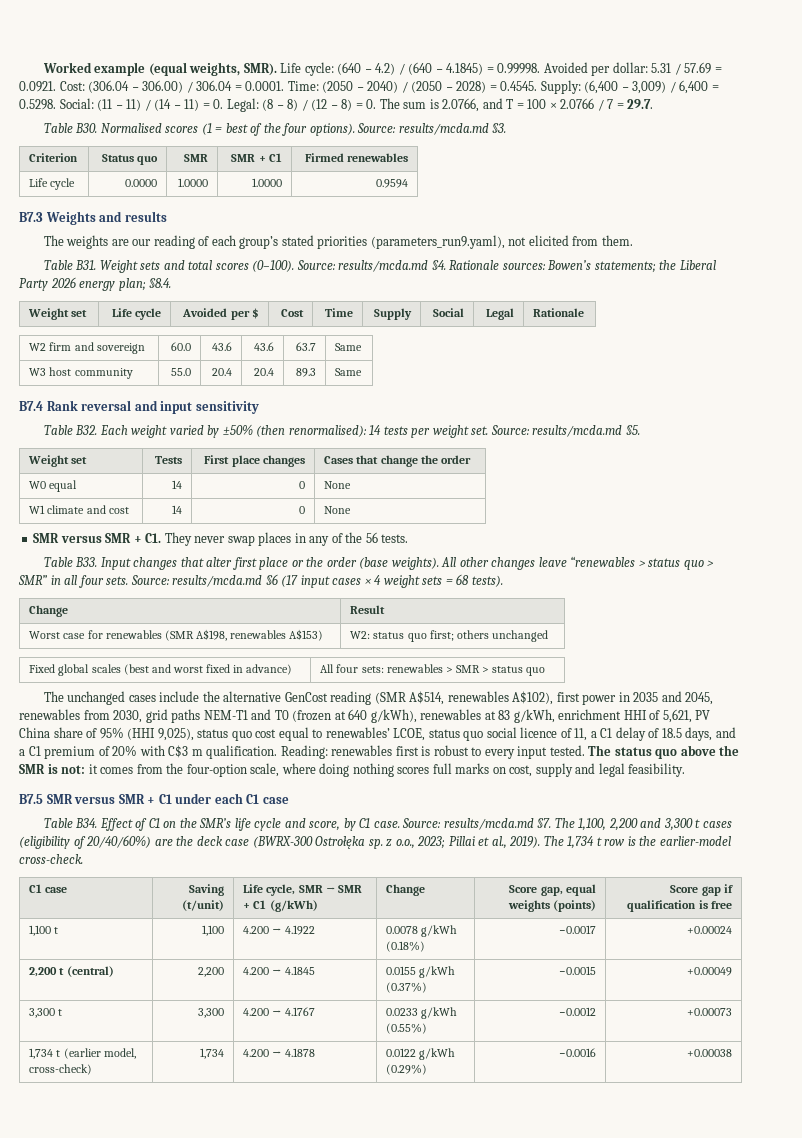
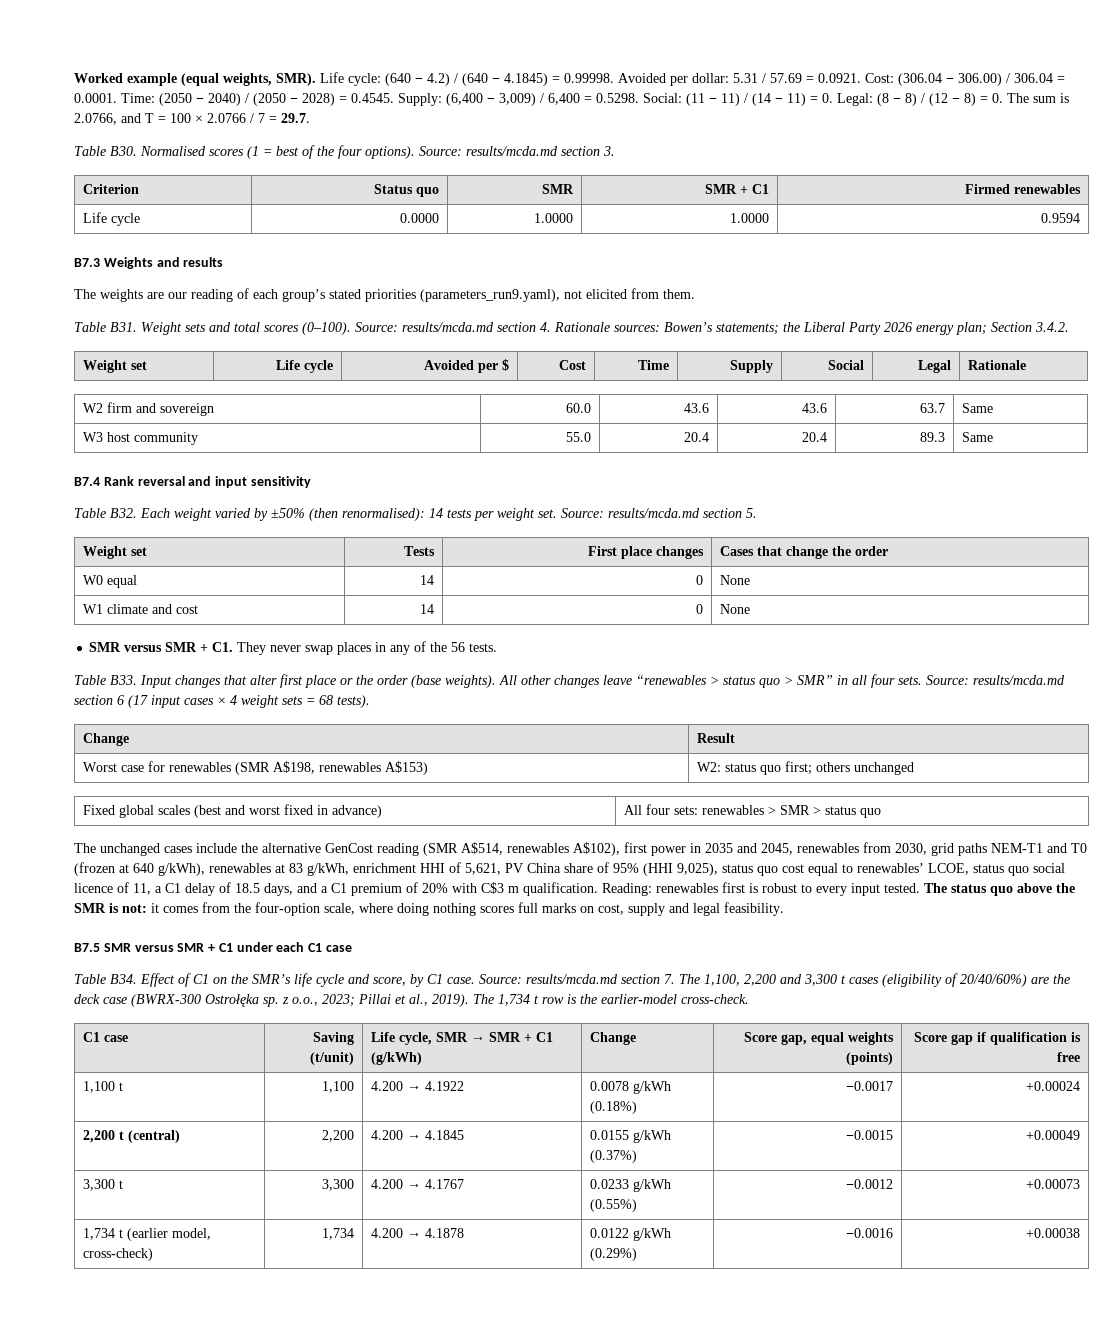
- Source: results/mcda.md §3.
+ Source: results/mcda.md section 3.
- Source: results/mcda.md §4. Rationale sources: Bowen’s statements; the Liberal Party 2026 energy plan; §8.4.
+ Source: results/mcda.md section 4. Rationale sources: Bowen’s statements; the Liberal Party 2026 energy plan; Section 3.4.2.
- Source: results/mcda.md §5.
+ Source: results/mcda.md section 5.
- Source: results/mcda.md §6 (17 input cases × 4 weight sets = 68 tests).
+ Source: results/mcda.md section 6 (17 input cases × 4 weight sets = 68 tests).
- Source: results/mcda.md §7. The 1,100, 2,200 and 3,300 t cases (eligibility of 20/40/60%) are the deck case (BWRX-300 Ostrołęka sp. z o.o., 2023; Pillai et al., 2019).
+ Source: results/mcda.md section 7. The 1,100, 2,200 and 3,300 t cases (eligibility of 20/40/60%) are the deck case (BWRX-300 Ostrołęka sp. z o.o., 2023; Pillai et al., 2019).

